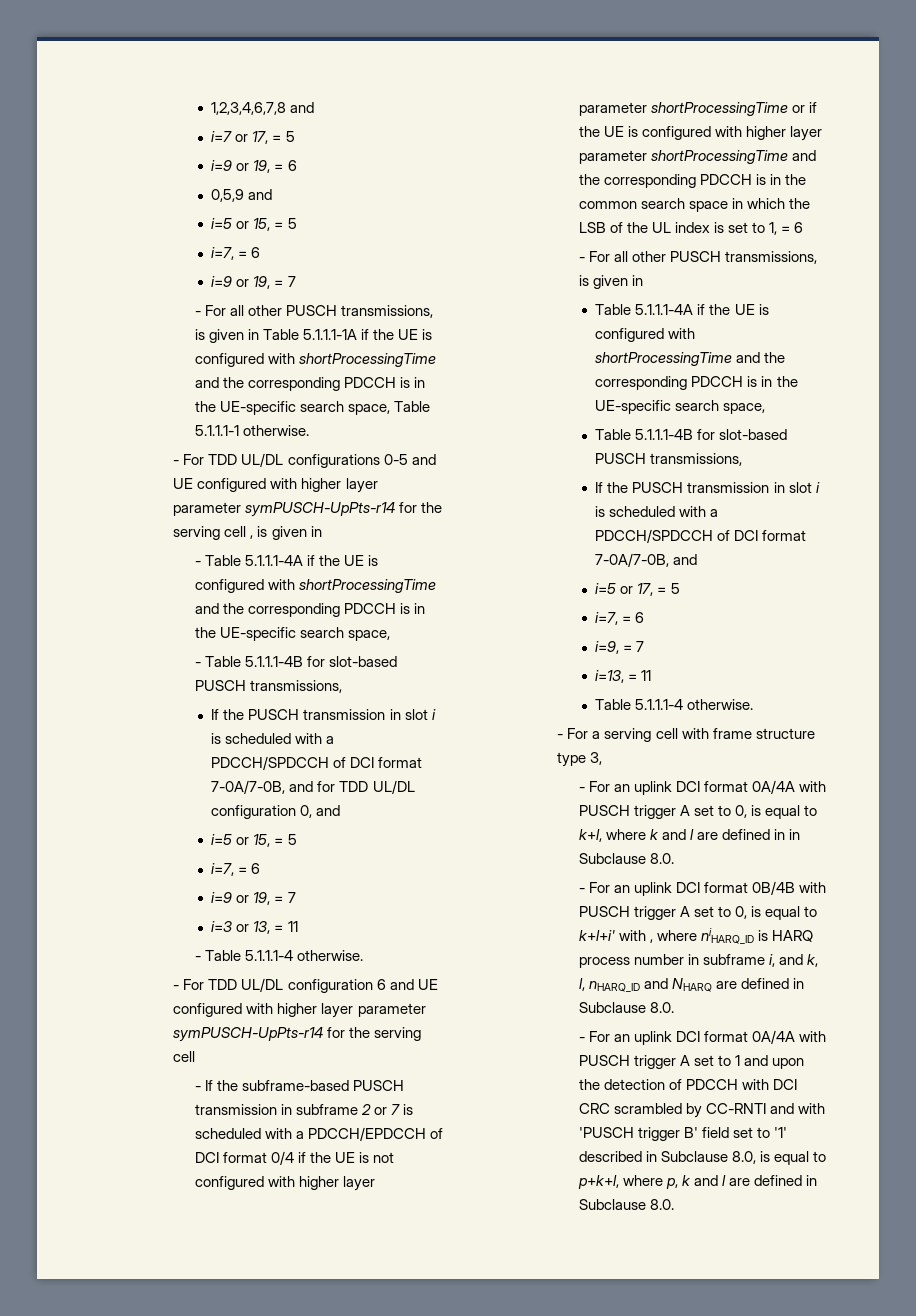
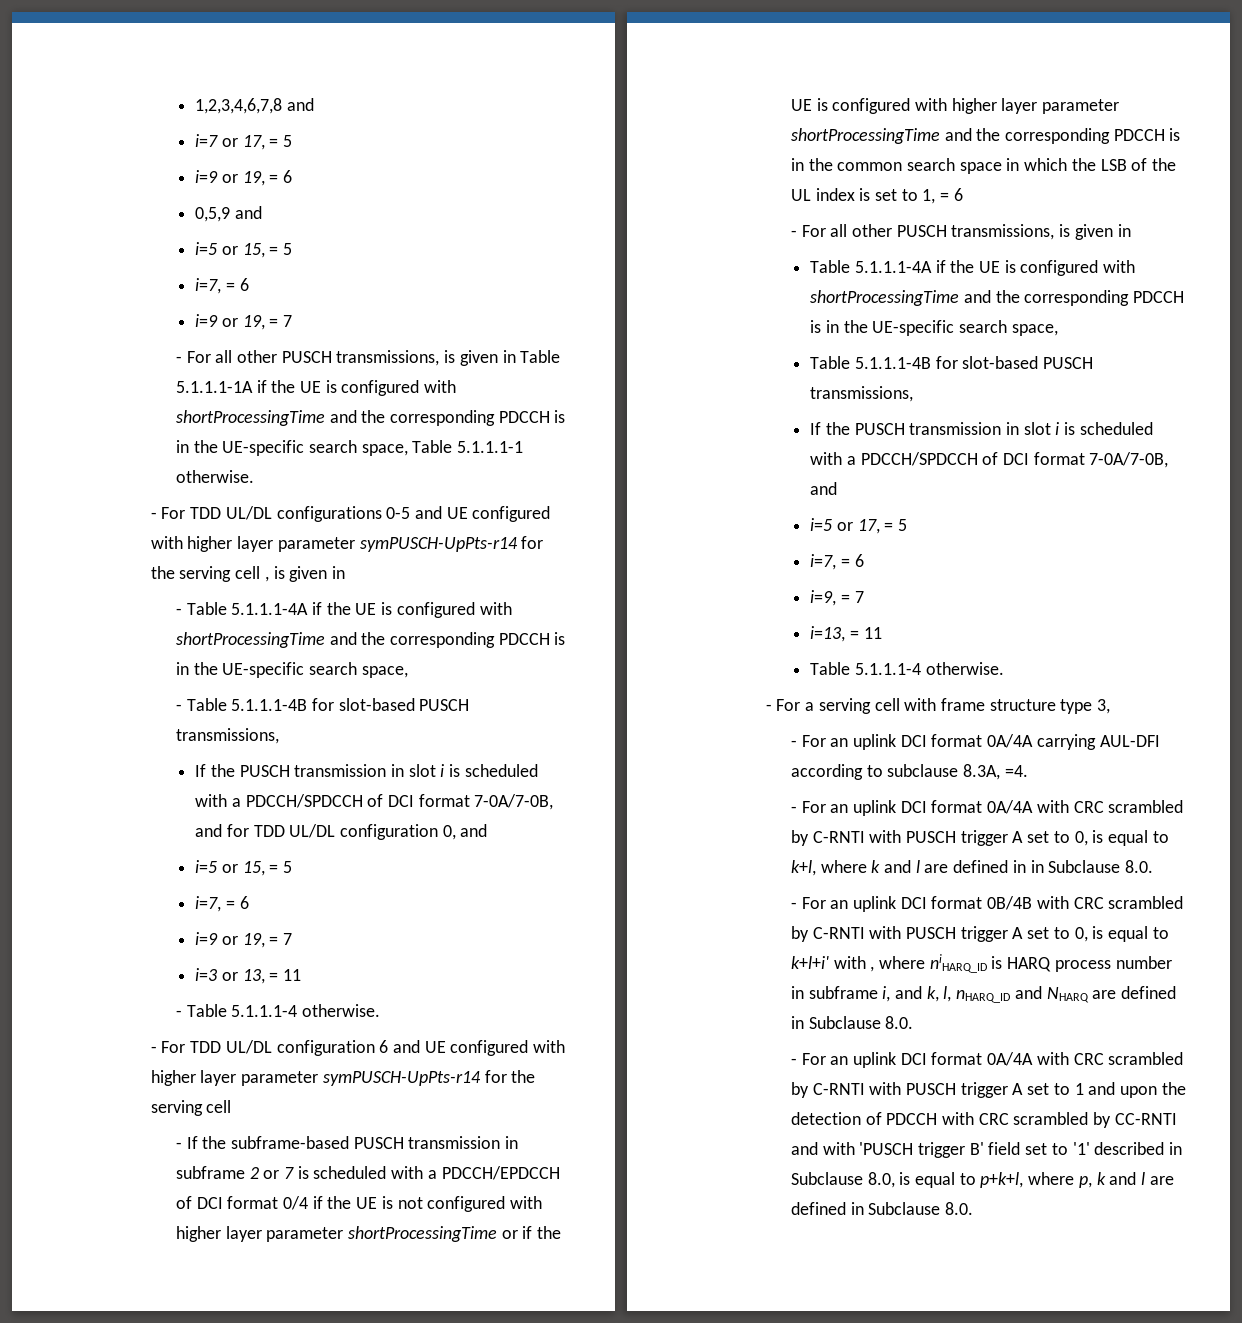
- - For an uplink DCI format 0A/4A with PUSCH trigger A set to 0, is equal to k+l, where k and l are defined in in Subclause 8.0.
+ - For an uplink DCI format 0A/4A carrying AUL-DFI according to subclause 8.3A, =4.
+ - For an uplink DCI format 0A/4A with CRC scrambled by C-RNTI with PUSCH trigger A set to 0, is equal to k+l, where k and l are defined in in Subclause 8.0.
- - For an uplink DCI format 0B/4B with PUSCH trigger A set to 0, is equal to k+l+i' with , where niHARQ_ID is HARQ process number in subframe i, and k, l, nHARQ_ID and NHARQ are defined in Subclause 8.0.
+ - For an uplink DCI format 0B/4B with CRC scrambled by C-RNTI with PUSCH trigger A set to 0, is equal to k+l+i' with , where niHARQ_ID is HARQ process number in subframe i, and k, l, nHARQ_ID and NHARQ are defined in Subclause 8.0.
- - For an uplink DCI format 0A/4A with PUSCH trigger A set to 1 and upon the detection of PDCCH with DCI CRC scrambled by CC-RNTI and with 'PUSCH trigger B' field set to '1' described in Subclause 8.0, is equal to p+k+l, where p, k and l are defined in Subclause 8.0.
+ - For an uplink DCI format 0A/4A with CRC scrambled by C-RNTI with PUSCH trigger A set to 1 and upon the detection of PDCCH with CRC scrambled by CC-RNTI and with 'PUSCH trigger B' field set to '1' described in Subclause 8.0, is equal to p+k+l, where p, k and l are defined in Subclause 8.0.

